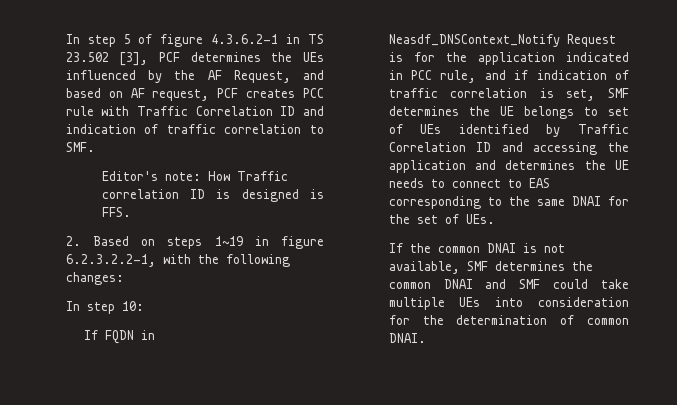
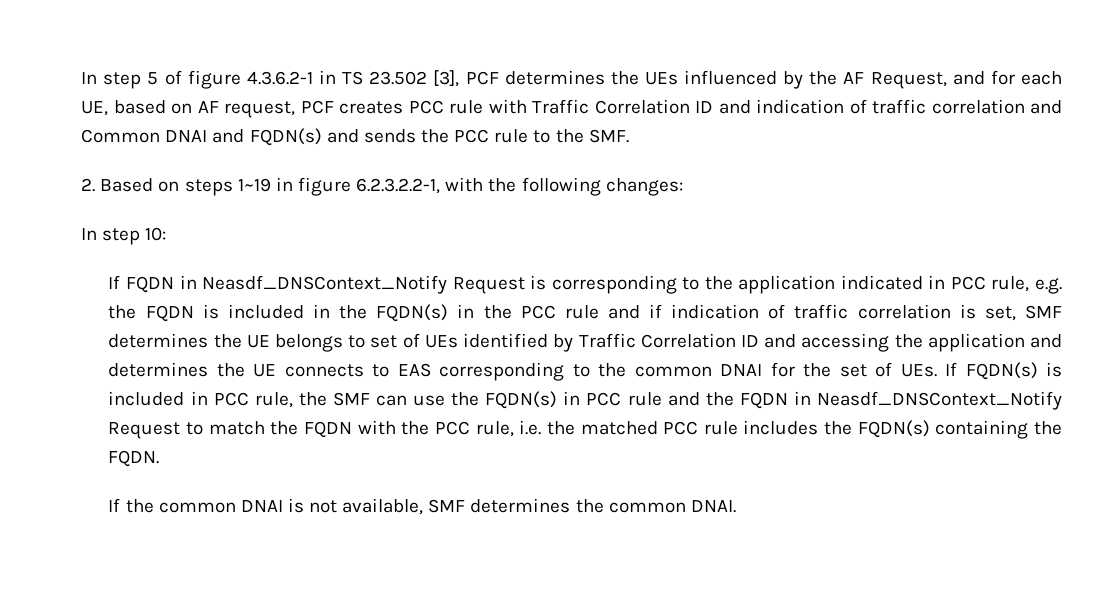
- In step 5 of figure 4.3.6.2-1 in TS 23.502 [3], PCF determines the UEs influenced by the AF Request, and based on AF request, PCF creates PCC rule with Traffic Correlation ID and indication of traffic correlation to SMF.
- Editor's note: How Traffic correlation ID is designed is FFS.
+ In step 5 of figure 4.3.6.2-1 in TS 23.502 [3], PCF determines the UEs influenced by the AF Request, and for each UE, based on AF request, PCF creates PCC rule with Traffic Correlation ID and indication of traffic correlation and Common DNAI and FQDN(s) and sends the PCC rule to the SMF.
- If FQDN in Neasdf_DNSContext_Notify Request is for the application indicated in PCC rule, and if indication of traffic correlation is set, SMF determines the UE belongs to set of UEs identified by Traffic Correlation ID and accessing the application and determines the UE needs to connect to EAS corresponding to the same DNAI for the set of UEs.
+ If FQDN in Neasdf_DNSContext_Notify Request is corresponding to the application indicated in PCC rule, e.g. the FQDN is included in the FQDN(s) in the PCC rule and if indication of traffic correlation is set, SMF determines the UE belongs to set of UEs identified by Traffic Correlation ID and accessing the application and determines the UE connects to EAS corresponding to the common DNAI for the set of UEs. If FQDN(s) is included in PCC rule, the SMF can use the FQDN(s) in PCC rule and the FQDN in Neasdf_DNSContext_Notify Request to match the FQDN with the PCC rule, i.e. the matched PCC rule includes the FQDN(s) containing the FQDN.
- If the common DNAI is not available, SMF determines the common DNAI and SMF could take multiple UEs into consideration for the determination of common DNAI.
+ If the common DNAI is not available, SMF determines the common DNAI.

